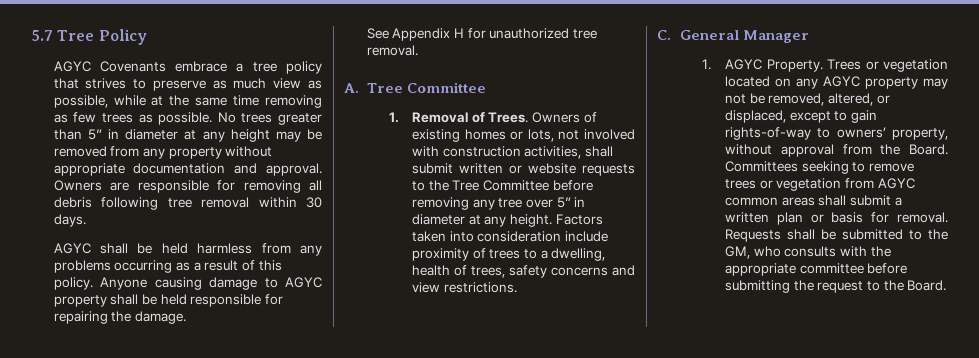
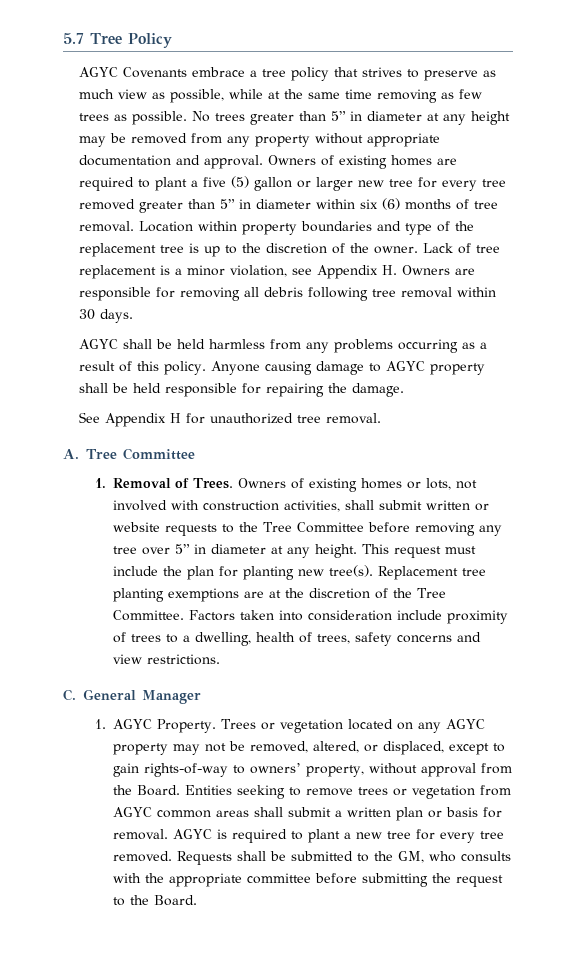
- Owners are responsible for removing all debris following tree removal within 30 days.
+ Owners of existing homes are required to plant a five (5) gallon or larger new tree for every tree removed greater than 5” in diameter within six (6) months of tree removal. Location within property boundaries and type of the replacement tree is up to the discretion of the owner. Lack of tree replacement is a minor violation, see Appendix H. Owners are responsible for removing all debris following tree removal within 30 days.
+ This request must include the plan for planting new tree(s). Replacement tree planting exemptions are at the discretion of the Tree Committee.
- Committees seeking to remove trees or vegetation from AGYC common areas shall submit a written plan or basis for removal.
+ Entities seeking to remove trees or vegetation from AGYC common areas shall submit a written plan or basis for removal.
+ AGYC is required to plant a new tree for every tree removed.

